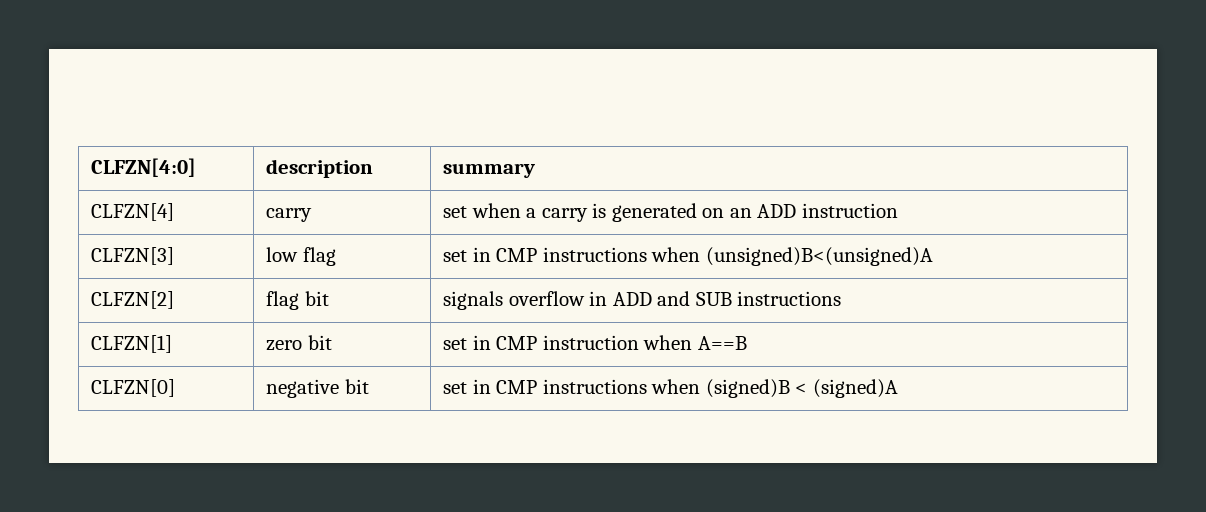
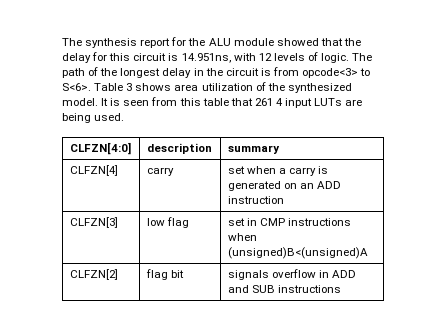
+ The synthesis report for the ALU module showed that the delay for this circuit is 14.951ns, with 12 levels of logic. The path of the longest delay in the circuit is from opcode<3> to S<6>. Table 3 shows area utilization of the synthesized model. It is seen from this table that 261 4 input LUTs are being used.
- CLFZN[1] | zero bit | set in CMP instruction when A==B
- CLFZN[0] | negative bit | set in CMP instructions when (signed)B < (signed)A

